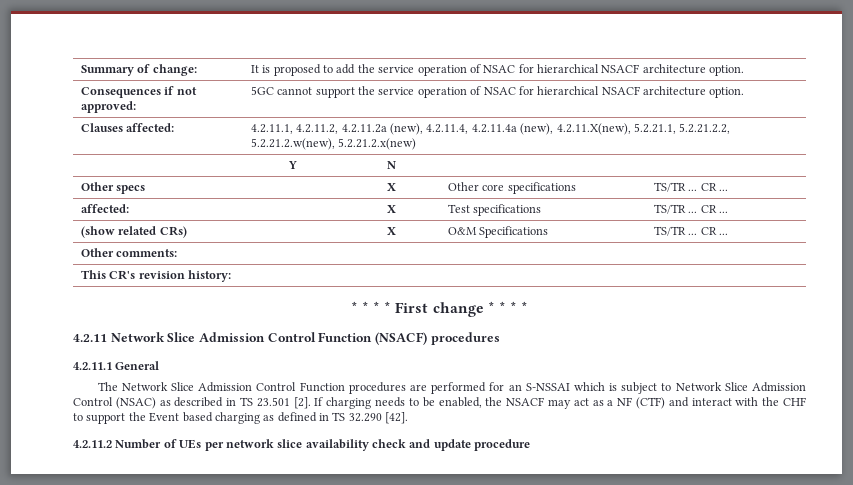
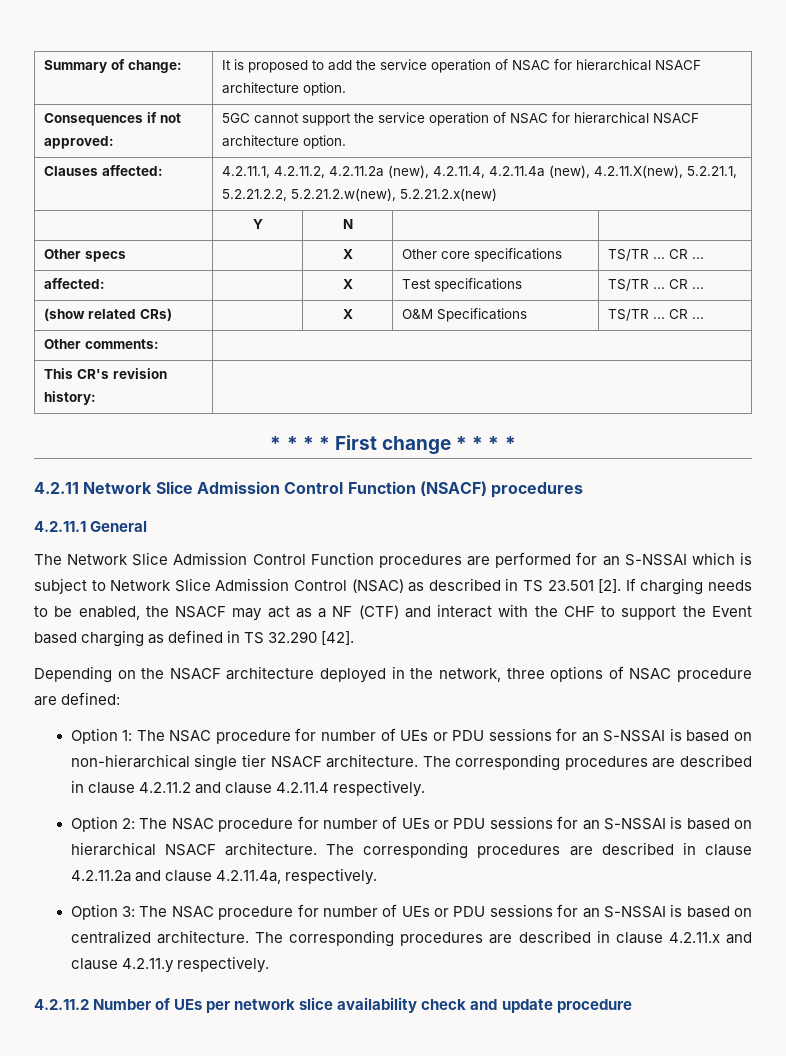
+ Depending on the NSACF architecture deployed in the network, three options of NSAC procedure are defined:
+ Option 1: The NSAC procedure for number of UEs or PDU sessions for an S-NSSAI is based on non-hierarchical single tier NSACF architecture. The corresponding procedures are described in clause 4.2.11.2 and clause 4.2.11.4 respectively.
+ Option 2: The NSAC procedure for number of UEs or PDU sessions for an S-NSSAI is based on hierarchical NSACF architecture. The corresponding procedures are described in clause 4.2.11.2a and clause 4.2.11.4a, respectively.
+ Option 3: The NSAC procedure for number of UEs or PDU sessions for an S-NSSAI is based on centralized architecture. The corresponding procedures are described in clause 4.2.11.x and clause 4.2.11.y respectively.

